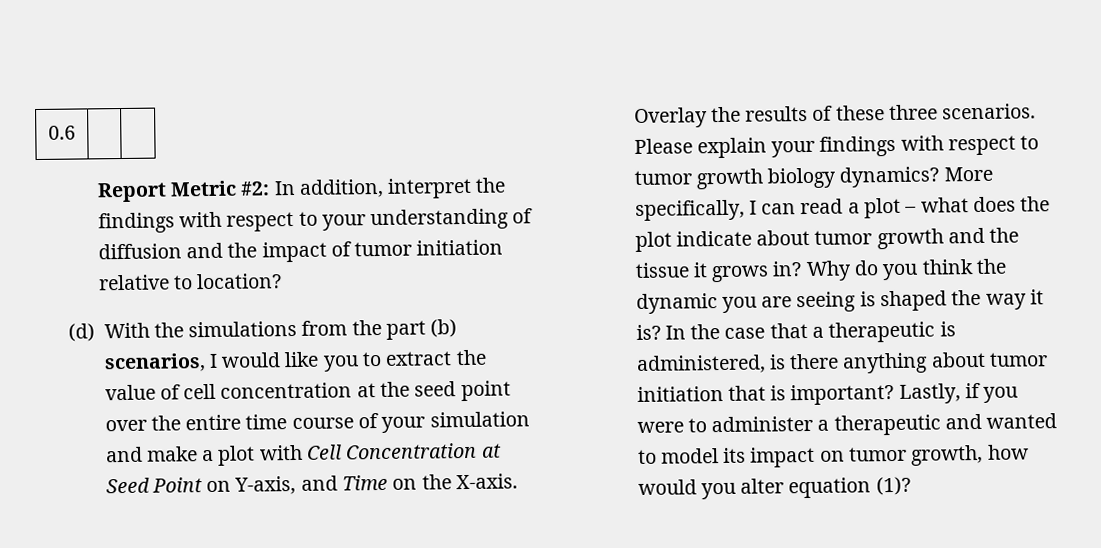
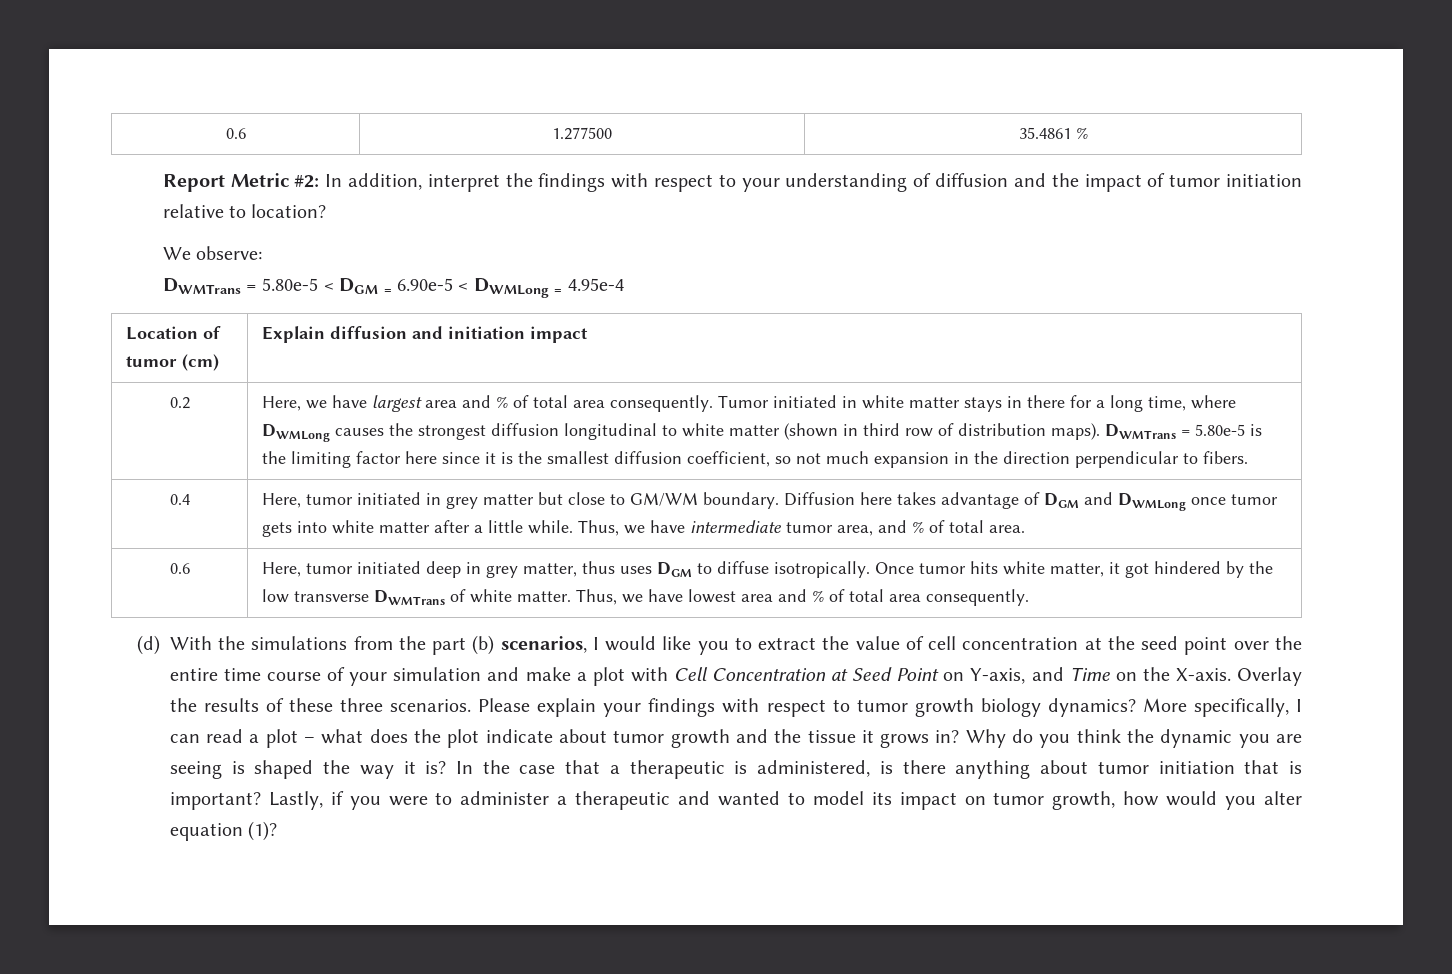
- 0.6 | |
+ 0.6 | 1.277500 | 35.4861 %
+ We observe:
+ DWMTrans = 5.80e-5 < DGM = 6.90e-5 < DWMLong = 4.95e-4
+ Location of tumor (cm) | Explain diffusion and initiation impact
+ 0.2 | Here, we have largest area and % of total area consequently. Tumor initiated in white matter stays in there for a long time, where DWMLong causes the strongest diffusion longitudinal to white matter (shown in third row of distribution maps). DWMTrans = 5.80e-5 is the limiting factor here since it is the smallest diffusion coefficient, so not much expansion in the direction perpendicular to fibers.
+ 0.4 | Here, tumor initiated in grey matter but close to GM/WM boundary. Diffusion here takes advantage of DGM and DWMLong once tumor gets into white matter after a little while. Thus, we have intermediate tumor area, and % of total area.
+ 0.6 | Here, tumor initiated deep in grey matter, thus uses DGM to diffuse isotropically. Once tumor hits white matter, it got hindered by the low transverse DWMTrans of white matter. Thus, we have lowest area and % of total area consequently.

